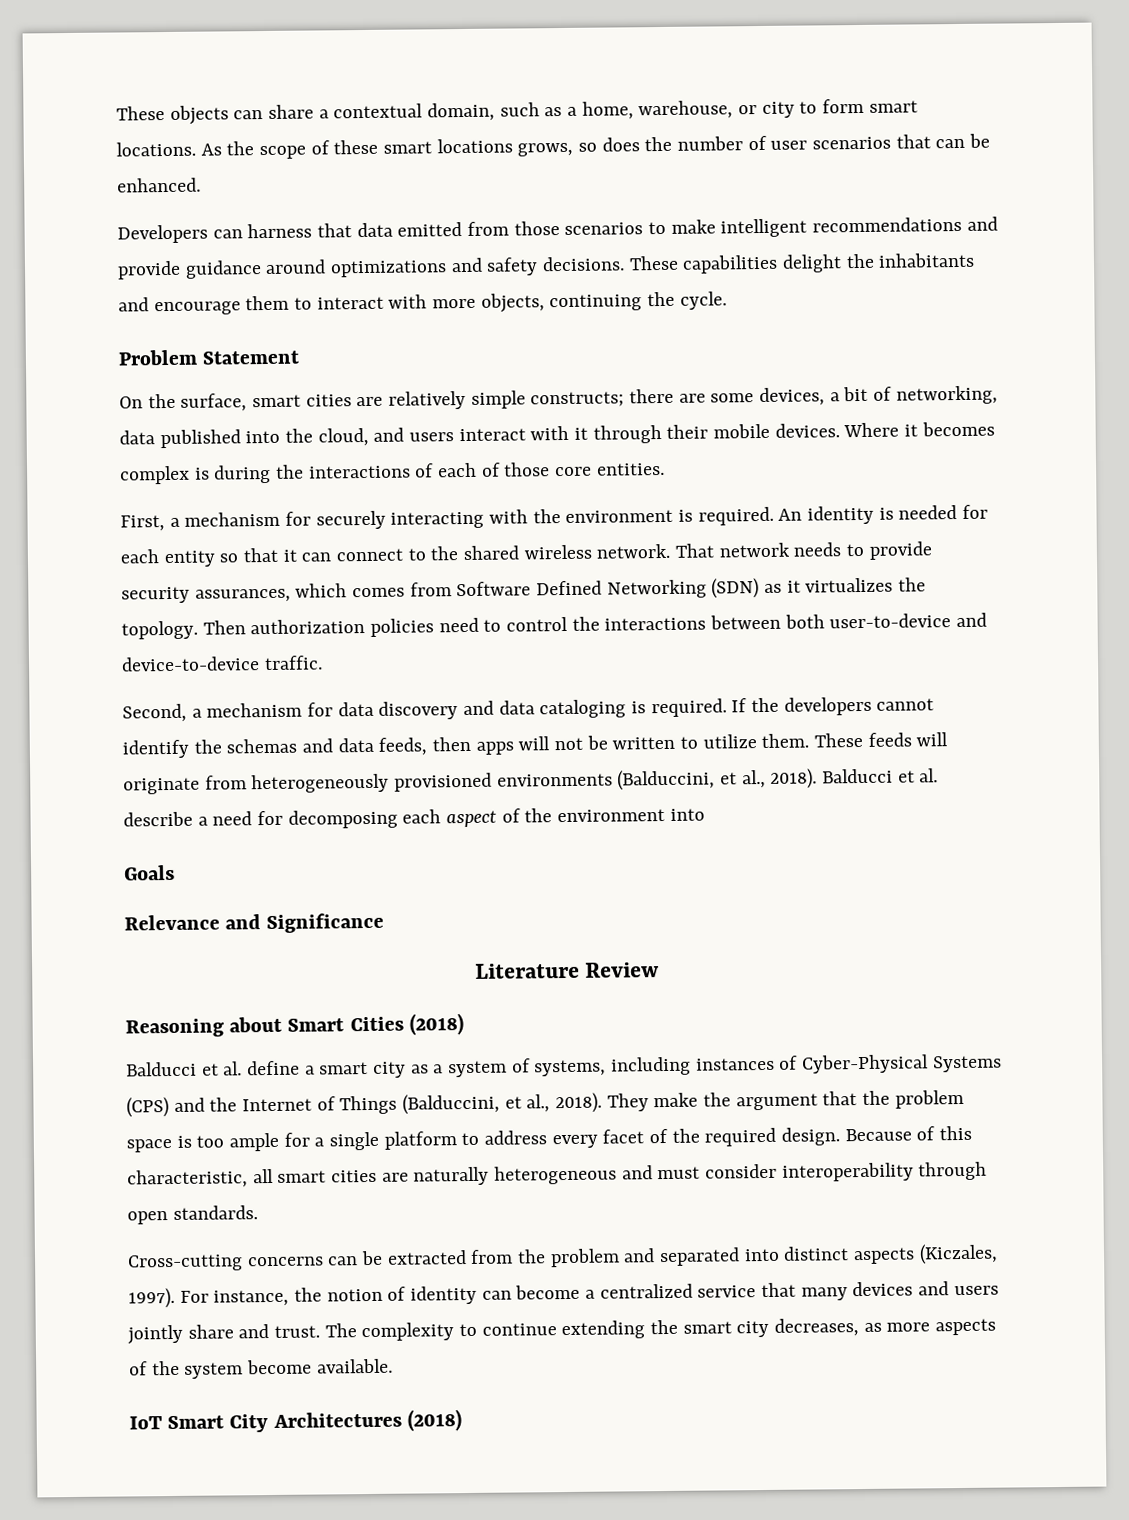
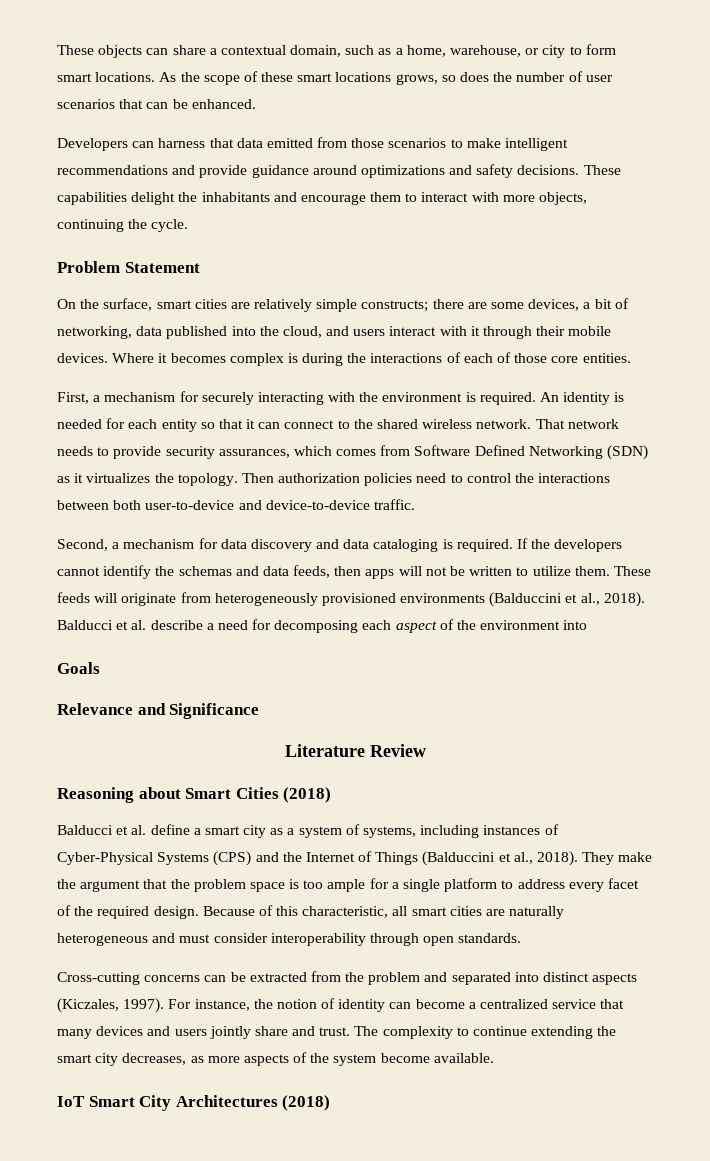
- These feeds will originate from heterogeneously provisioned environments (Balduccini, et al., 2018).
+ These feeds will originate from heterogeneously provisioned environments (Balduccini et al., 2018).
- Balducci et al. define a smart city as a system of systems, including instances of Cyber-Physical Systems (CPS) and the Internet of Things (Balduccini, et al., 2018).
+ Balducci et al. define a smart city as a system of systems, including instances of Cyber-Physical Systems (CPS) and the Internet of Things (Balduccini et al., 2018).

